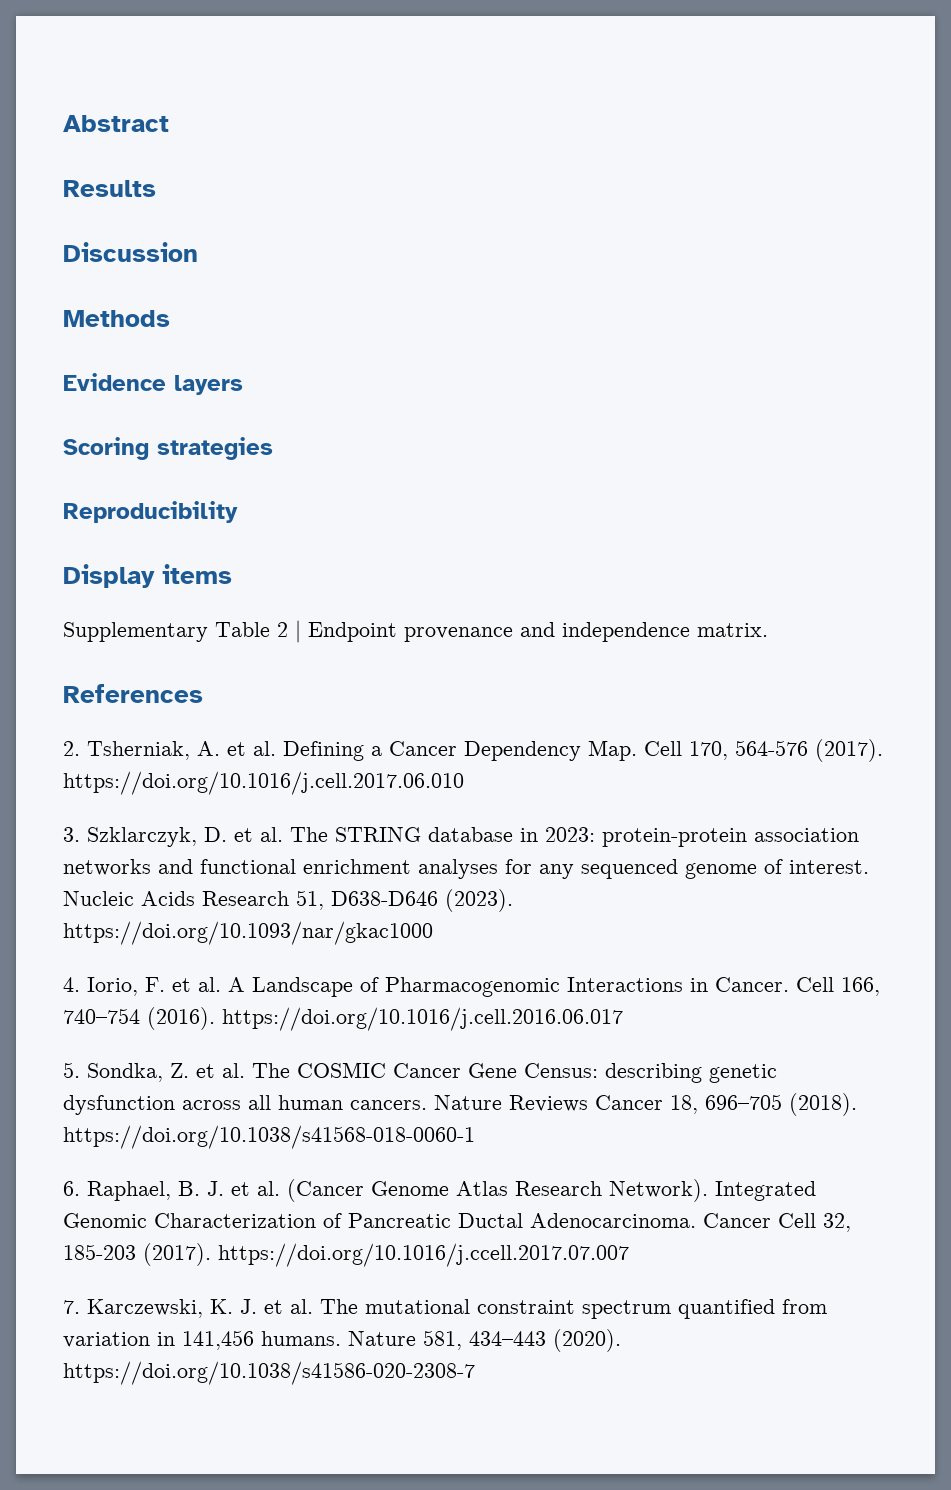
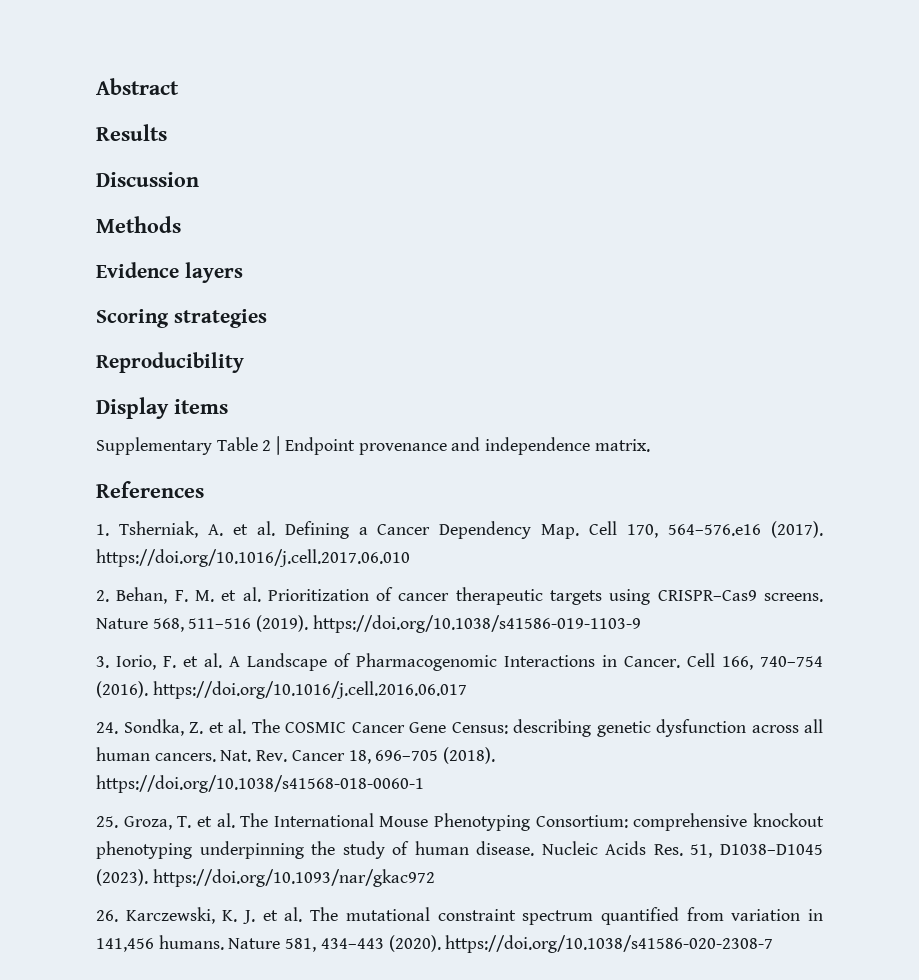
- 2. Tsherniak, A. et al. Defining a Cancer Dependency Map. Cell 170, 564-576 (2017). https://doi.org/10.1016/j.cell.2017.06.010
+ 1. Tsherniak, A. et al. Defining a Cancer Dependency Map. Cell 170, 564–576.e16 (2017). https://doi.org/10.1016/j.cell.2017.06.010
- 3. Szklarczyk, D. et al. The STRING database in 2023: protein-protein association networks and functional enrichment analyses for any sequenced genome of interest. Nucleic Acids Research 51, D638-D646 (2023). https://doi.org/10.1093/nar/gkac1000
- 4. Iorio, F. et al. A Landscape of Pharmacogenomic Interactions in Cancer.
+ 2. Behan, F. M. et al. Prioritization of cancer therapeutic targets using CRISPR–Cas9 screens. Nature 568, 511–516 (2019). https://doi.org/10.1038/s41586-019-1103-9
+ 3. Iorio, F. et al. A Landscape of Pharmacogenomic Interactions in Cancer.
- 5. Sondka, Z. et al. The COSMIC Cancer Gene Census: describing genetic dysfunction across all human cancers.
+ 24. Sondka, Z. et al. The COSMIC Cancer Gene Census: describing genetic dysfunction across all human cancers.
- Nature Reviews Cancer 18, 696–705 (2018). https://doi.org/10.1038/s41568-018-0060-1
+ Nat. Rev. Cancer 18, 696–705 (2018). https://doi.org/10.1038/s41568-018-0060-1
- 6. Raphael, B. J. et al. (Cancer Genome Atlas Research Network). Integrated Genomic Characterization of Pancreatic Ductal Adenocarcinoma. Cancer Cell 32, 185-203 (2017). https://doi.org/10.1016/j.ccell.2017.07.007
- 7. Karczewski, K. J. et al. The mutational constraint spectrum quantified from variation in 141,456 humans.
+ 25. Groza, T. et al. The International Mouse Phenotyping Consortium: comprehensive knockout phenotyping underpinning the study of human disease. Nucleic Acids Res. 51, D1038–D1045 (2023). https://doi.org/10.1093/nar/gkac972
+ 26. Karczewski, K. J. et al. The mutational constraint spectrum quantified from variation in 141,456 humans.

